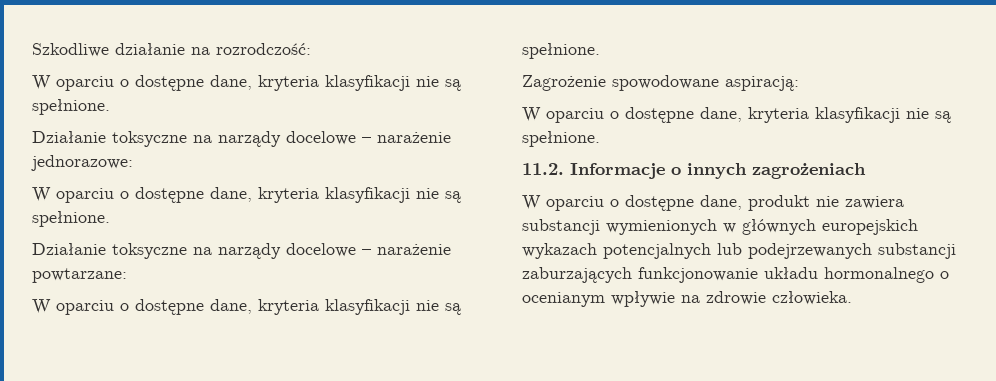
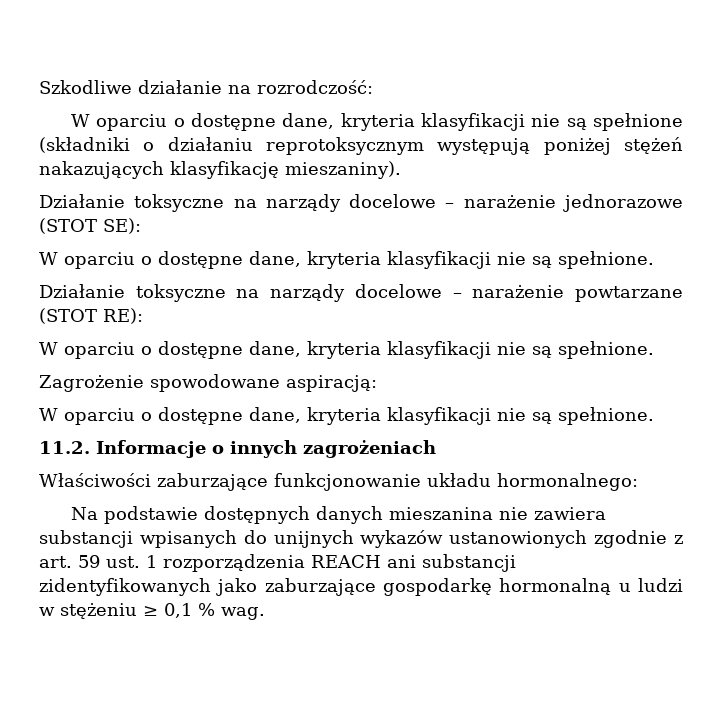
+ W oparciu o dostępne dane, kryteria klasyfikacji nie są spełnione (składniki o działaniu reprotoksycznym występują poniżej stężeń nakazujących klasyfikację mieszaniny).
+ Działanie toksyczne na narządy docelowe – narażenie jednorazowe (STOT SE):
- Działanie toksyczne na narządy docelowe – narażenie jednorazowe:
- W oparciu o dostępne dane, kryteria klasyfikacji nie są spełnione.
- Działanie toksyczne na narządy docelowe – narażenie powtarzane:
+ Działanie toksyczne na narządy docelowe – narażenie powtarzane (STOT RE):
- W oparciu o dostępne dane, produkt nie zawiera substancji wymienionych w głównych europejskich wykazach potencjalnych lub podejrzewanych substancji zaburzających funkcjonowanie układu hormonalnego o ocenianym wpływie na zdrowie człowieka.
+ Właściwości zaburzające funkcjonowanie układu hormonalnego:
+ Na podstawie dostępnych danych mieszanina nie zawiera substancji wpisanych do unijnych wykazów ustanowionych zgodnie z art. 59 ust. 1 rozporządzenia REACH ani substancji zidentyfikowanych jako zaburzające gospodarkę hormonalną u ludzi w stężeniu ≥ 0,1 % wag.

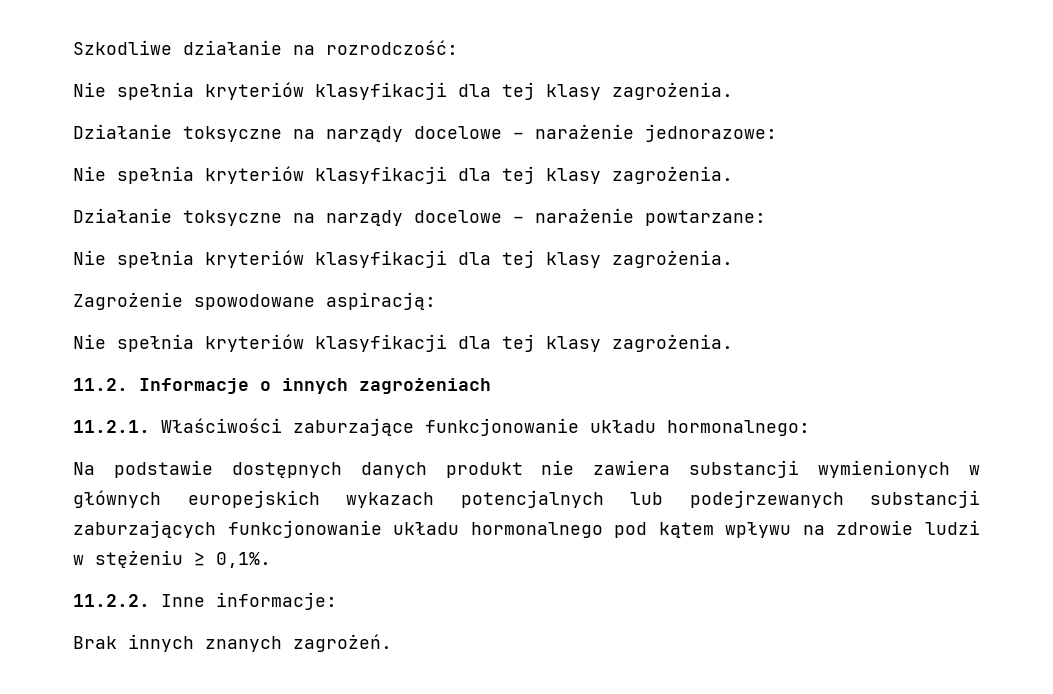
  Szkodliwe działanie na rozrodczość:
- W oparciu o dostępne dane, kryteria klasyfikacji nie są spełnione (składniki o działaniu reprotoksycznym występują poniżej stężeń nakazujących klasyfikację mieszaniny).
- Działanie toksyczne na narządy docelowe – narażenie jednorazowe (STOT SE):
- W oparciu o dostępne dane, kryteria klasyfikacji nie są spełnione.
- Działanie toksyczne na narządy docelowe – narażenie powtarzane (STOT RE):
- W oparciu o dostępne dane, kryteria klasyfikacji nie są spełnione.
+ Nie spełnia kryteriów klasyfikacji dla tej klasy zagrożenia.
+ Działanie toksyczne na narządy docelowe – narażenie jednorazowe:
+ Nie spełnia kryteriów klasyfikacji dla tej klasy zagrożenia.
+ Działanie toksyczne na narządy docelowe – narażenie powtarzane:
+ Nie spełnia kryteriów klasyfikacji dla tej klasy zagrożenia.
  Zagrożenie spowodowane aspiracją:
- W oparciu o dostępne dane, kryteria klasyfikacji nie są spełnione.
+ Nie spełnia kryteriów klasyfikacji dla tej klasy zagrożenia.
- Właściwości zaburzające funkcjonowanie układu hormonalnego:
+ 11.2.1. Właściwości zaburzające funkcjonowanie układu hormonalnego:
- Na podstawie dostępnych danych mieszanina nie zawiera substancji wpisanych do unijnych wykazów ustanowionych zgodnie z art. 59 ust. 1 rozporządzenia REACH ani substancji zidentyfikowanych jako zaburzające gospodarkę hormonalną u ludzi w stężeniu ≥ 0,1 % wag.
+ Na podstawie dostępnych danych produkt nie zawiera substancji wymienionych w głównych europejskich wykazach potencjalnych lub podejrzewanych substancji zaburzających funkcjonowanie układu hormonalnego pod kątem wpływu na zdrowie ludzi w stężeniu ≥ 0,1%.
+ 11.2.2. Inne informacje:
+ Brak innych znanych zagrożeń.

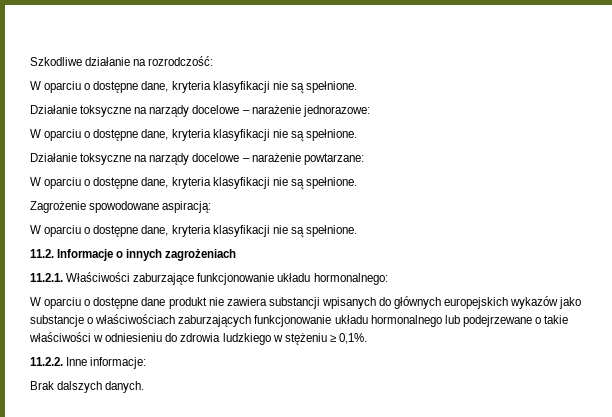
  Szkodliwe działanie na rozrodczość:
- Nie spełnia kryteriów klasyfikacji dla tej klasy zagrożenia.
+ W oparciu o dostępne dane, kryteria klasyfikacji nie są spełnione.
  Działanie toksyczne na narządy docelowe – narażenie jednorazowe:
- Nie spełnia kryteriów klasyfikacji dla tej klasy zagrożenia.
+ W oparciu o dostępne dane, kryteria klasyfikacji nie są spełnione.
  Działanie toksyczne na narządy docelowe – narażenie powtarzane:
- Nie spełnia kryteriów klasyfikacji dla tej klasy zagrożenia.
+ W oparciu o dostępne dane, kryteria klasyfikacji nie są spełnione.
  Zagrożenie spowodowane aspiracją:
- Nie spełnia kryteriów klasyfikacji dla tej klasy zagrożenia.
+ W oparciu o dostępne dane, kryteria klasyfikacji nie są spełnione.
- Na podstawie dostępnych danych produkt nie zawiera substancji wymienionych w głównych europejskich wykazach potencjalnych lub podejrzewanych substancji zaburzających funkcjonowanie układu hormonalnego pod kątem wpływu na zdrowie ludzi w stężeniu ≥ 0,1%.
+ W oparciu o dostępne dane produkt nie zawiera substancji wpisanych do głównych europejskich wykazów jako substancje o właściwościach zaburzających funkcjonowanie układu hormonalnego lub podejrzewane o takie właściwości w odniesieniu do zdrowia ludzkiego w stężeniu ≥ 0,1%.
- Brak innych znanych zagrożeń.
+ Brak dalszych danych.

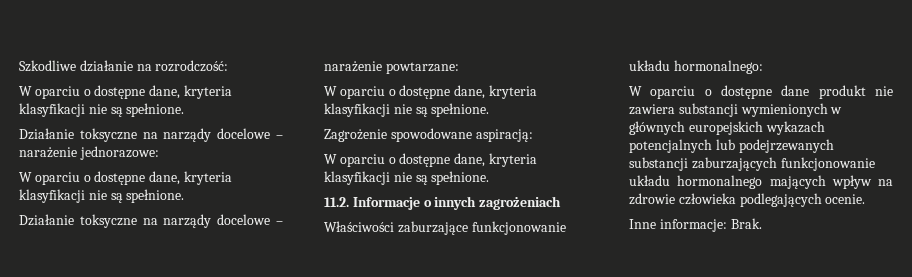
- 11.2.1. Właściwości zaburzające funkcjonowanie układu hormonalnego:
+ Właściwości zaburzające funkcjonowanie układu hormonalnego:
- W oparciu o dostępne dane produkt nie zawiera substancji wpisanych do głównych europejskich wykazów jako substancje o właściwościach zaburzających funkcjonowanie układu hormonalnego lub podejrzewane o takie właściwości w odniesieniu do zdrowia ludzkiego w stężeniu ≥ 0,1%.
- 11.2.2. Inne informacje:
- Brak dalszych danych.
+ W oparciu o dostępne dane produkt nie zawiera substancji wymienionych w głównych europejskich wykazach potencjalnych lub podejrzewanych substancji zaburzających funkcjonowanie układu hormonalnego mających wpływ na zdrowie człowieka podlegających ocenie.
+ Inne informacje: Brak.

